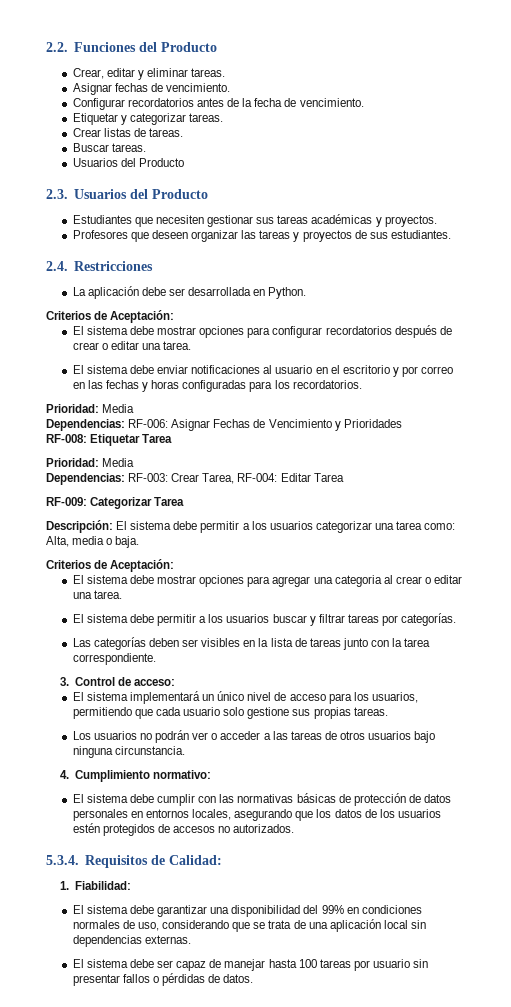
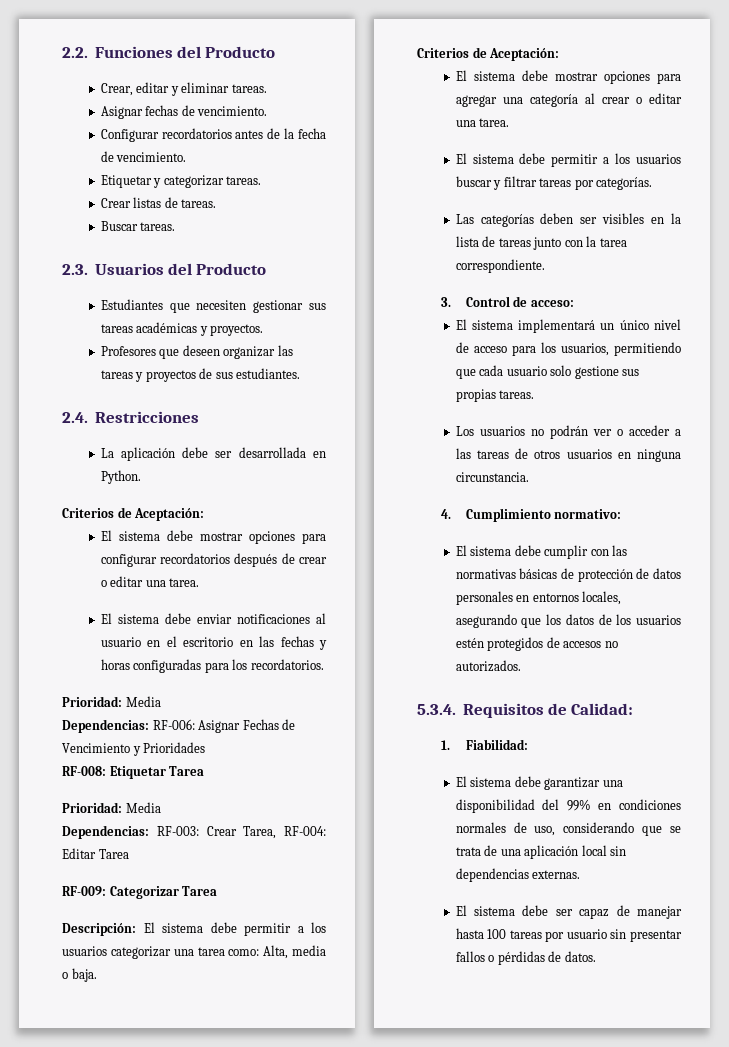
  Buscar tareas.
- Usuarios del Producto
- El sistema debe enviar notificaciones al usuario en el escritorio y por correo en las fechas y horas configuradas para los recordatorios.
+ El sistema debe enviar notificaciones al usuario en el escritorio en las fechas y horas configuradas para los recordatorios.
- El sistema debe mostrar opciones para agregar una categoria al crear o editar una tarea.
+ El sistema debe mostrar opciones para agregar una categoría al crear o editar una tarea.
- Los usuarios no podrán ver o acceder a las tareas de otros usuarios bajo ninguna circunstancia.
+ Los usuarios no podrán ver o acceder a las tareas de otros usuarios en ninguna circunstancia.

